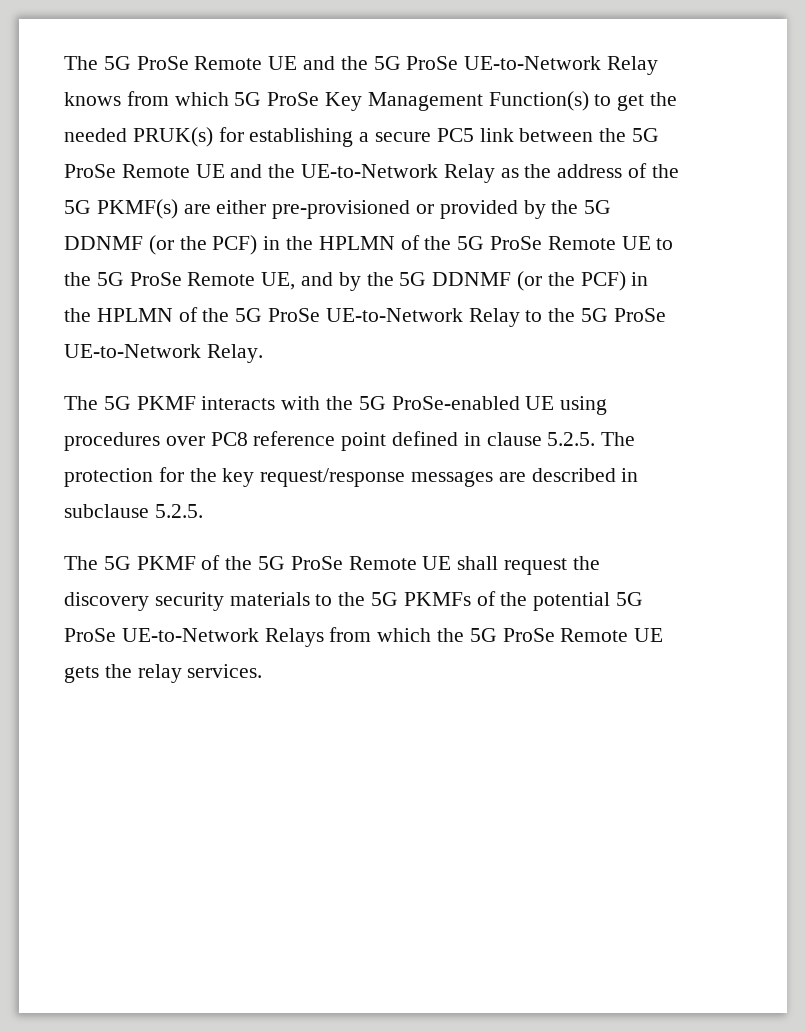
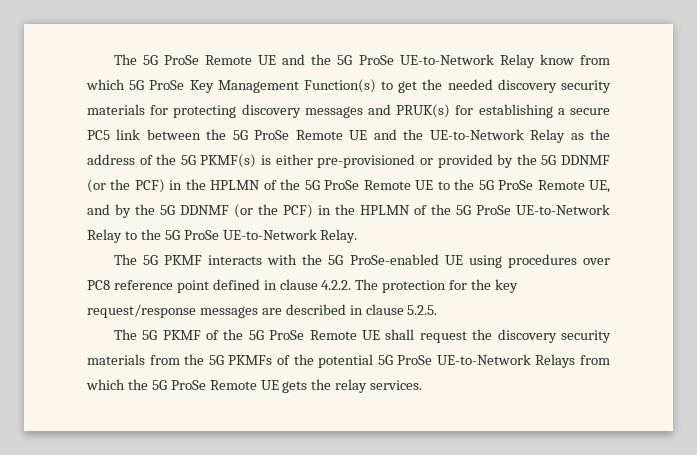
- The 5G ProSe Remote UE and the 5G ProSe UE-to-Network Relay knows from which 5G ProSe Key Management Function(s) to get the needed PRUK(s) for establishing a secure PC5 link between the 5G ProSe Remote UE and the UE-to-Network Relay as the address of the 5G PKMF(s) are either pre-provisioned or provided by the 5G DDNMF (or the PCF) in the HPLMN of the 5G ProSe Remote UE to the 5G ProSe Remote UE, and by the 5G DDNMF (or the PCF) in the HPLMN of the 5G ProSe UE-to-Network Relay to the 5G ProSe UE-to-Network Relay.
+ The 5G ProSe Remote UE and the 5G ProSe UE-to-Network Relay know from which 5G ProSe Key Management Function(s) to get the needed discovery security materials for protecting discovery messages and PRUK(s) for establishing a secure PC5 link between the 5G ProSe Remote UE and the UE-to-Network Relay as the address of the 5G PKMF(s) is either pre-provisioned or provided by the 5G DDNMF (or the PCF) in the HPLMN of the 5G ProSe Remote UE to the 5G ProSe Remote UE, and by the 5G DDNMF (or the PCF) in the HPLMN of the 5G ProSe UE-to-Network Relay to the 5G ProSe UE-to-Network Relay.
- The 5G PKMF interacts with the 5G ProSe-enabled UE using procedures over PC8 reference point defined in clause 5.2.5. The protection for the key request/response messages are described in subclause 5.2.5.
+ The 5G PKMF interacts with the 5G ProSe-enabled UE using procedures over PC8 reference point defined in clause 4.2.2. The protection for the key request/response messages are described in clause 5.2.5.
- The 5G PKMF of the 5G ProSe Remote UE shall request the discovery security materials to the 5G PKMFs of the potential 5G ProSe UE-to-Network Relays from which the 5G ProSe Remote UE gets the relay services.
+ The 5G PKMF of the 5G ProSe Remote UE shall request the discovery security materials from the 5G PKMFs of the potential 5G ProSe UE-to-Network Relays from which the 5G ProSe Remote UE gets the relay services.

